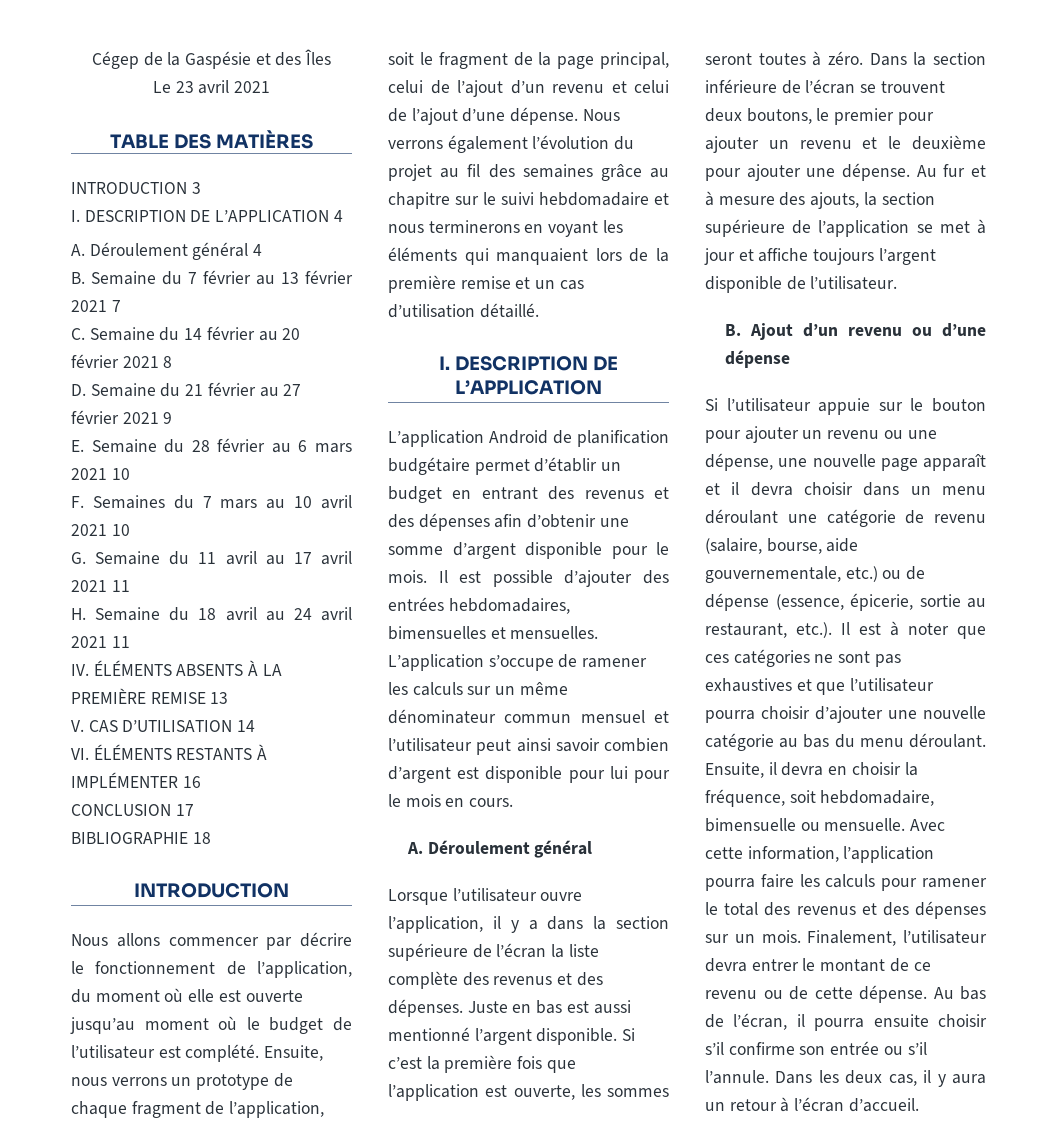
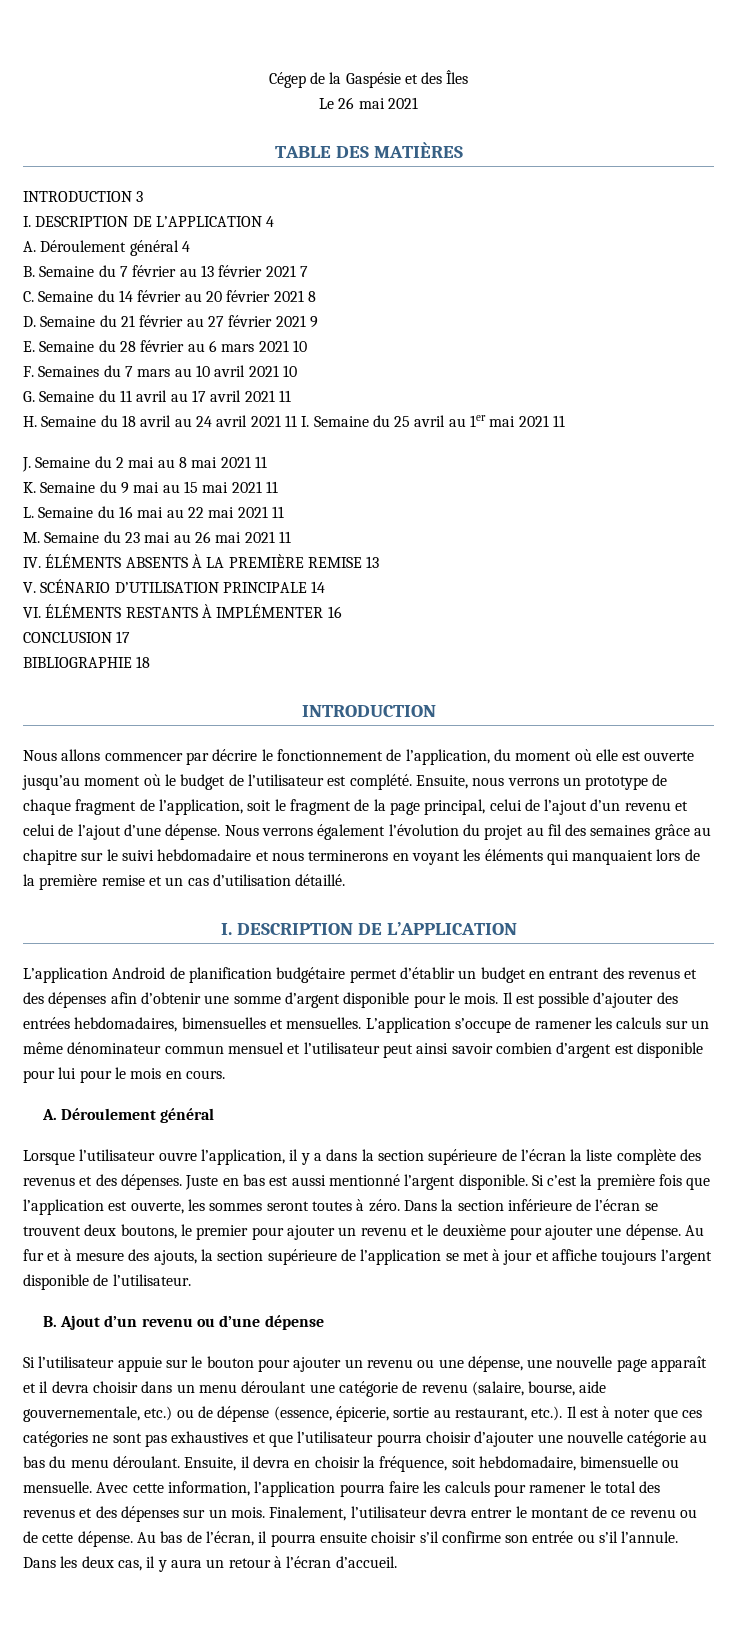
- Le 23 avril 2021
+ Le 26 mai 2021
- H. Semaine du 18 avril au 24 avril 2021 11
+ H. Semaine du 18 avril au 24 avril 2021 11 I. Semaine du 25 avril au 1er mai 2021 11
+ J. Semaine du 2 mai au 8 mai 2021 11
+ K. Semaine du 9 mai au 15 mai 2021 11
+ L. Semaine du 16 mai au 22 mai 2021 11
+ M. Semaine du 23 mai au 26 mai 2021 11
- V. CAS D’UTILISATION 14
+ V. SCÉNARIO D’UTILISATION PRINCIPALE 14

